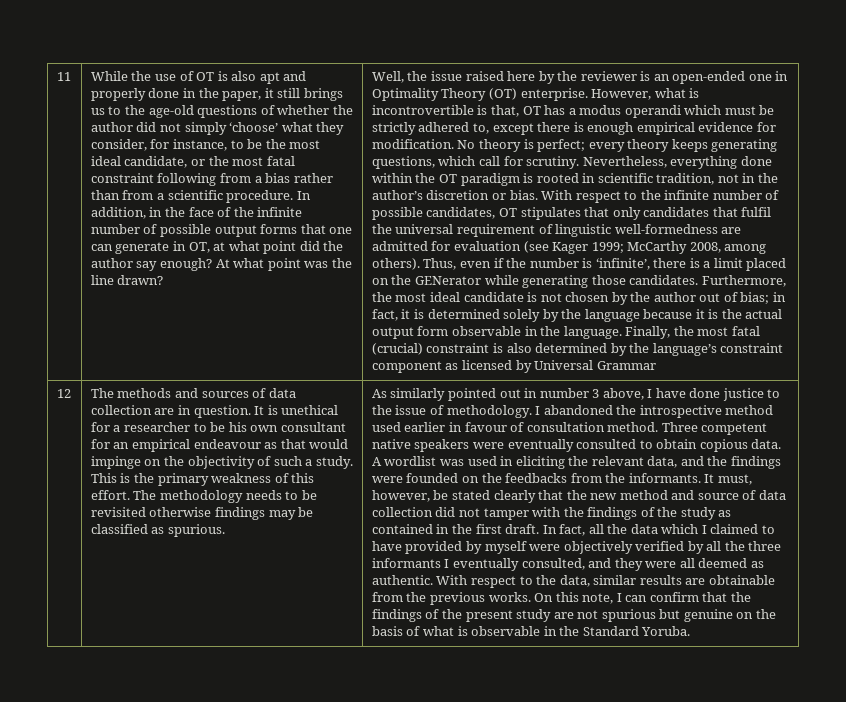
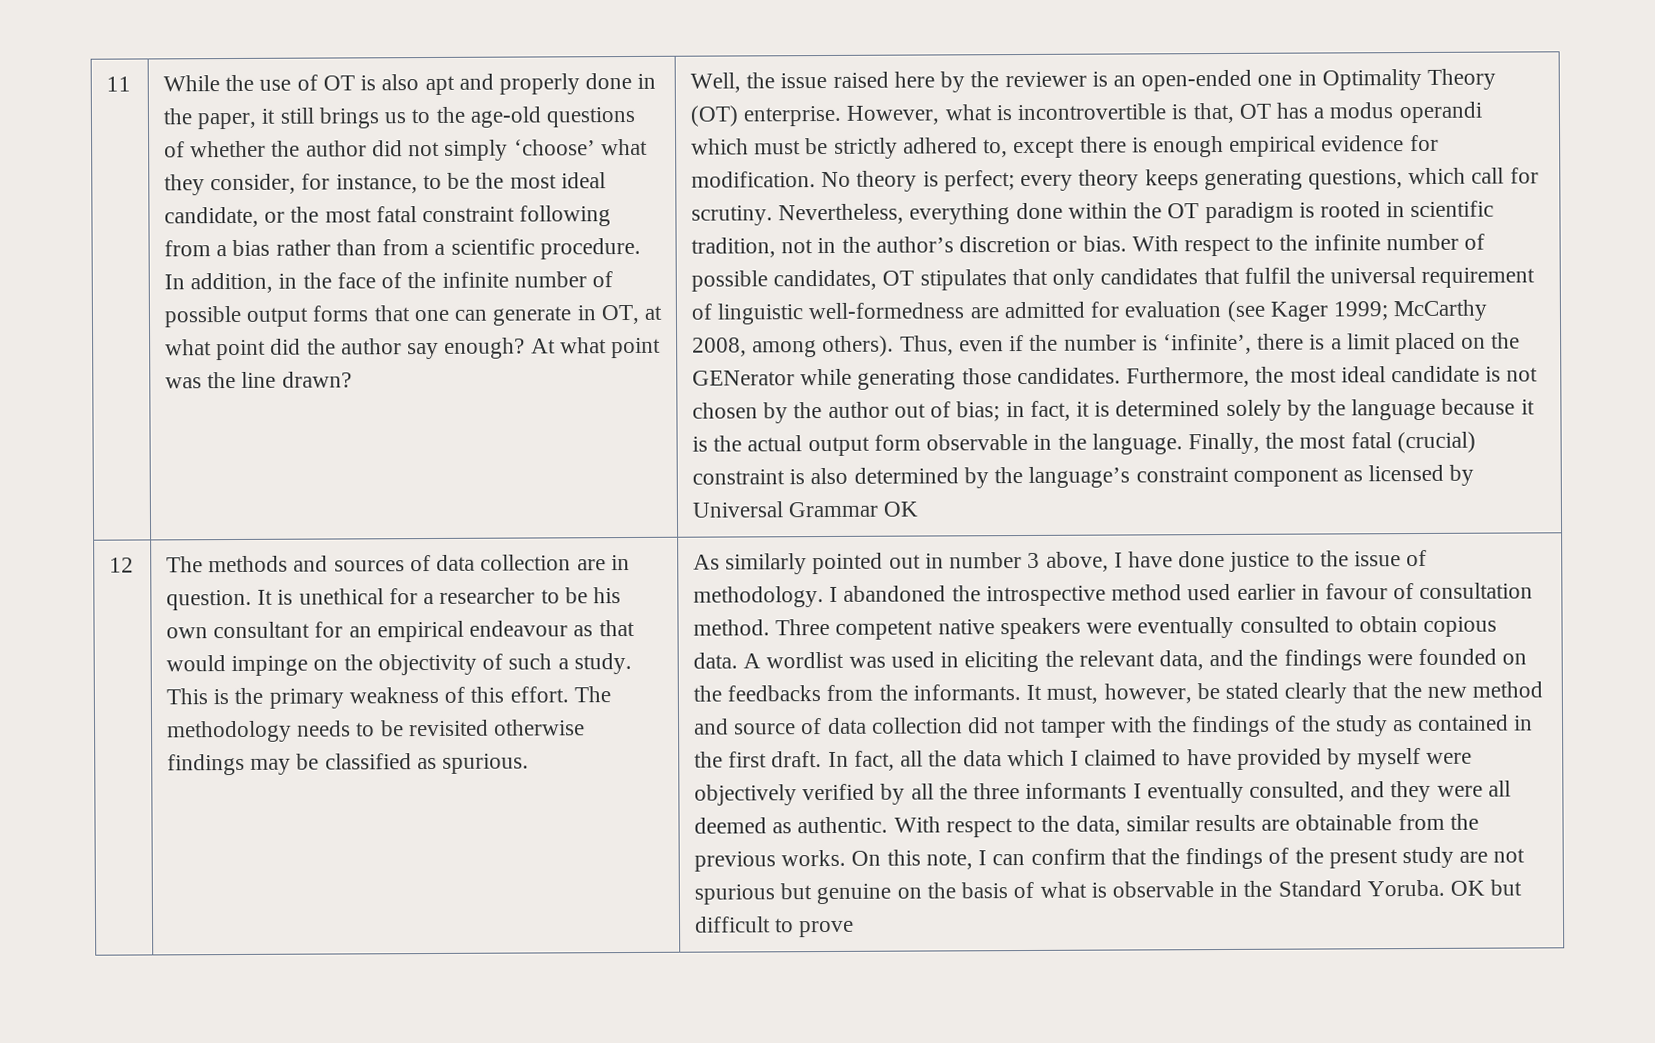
- Finally, the most fatal (crucial) constraint is also determined by the language’s constraint component as licensed by Universal Grammar
+ Finally, the most fatal (crucial) constraint is also determined by the language’s constraint component as licensed by Universal Grammar OK
+ OK but difficult to prove

